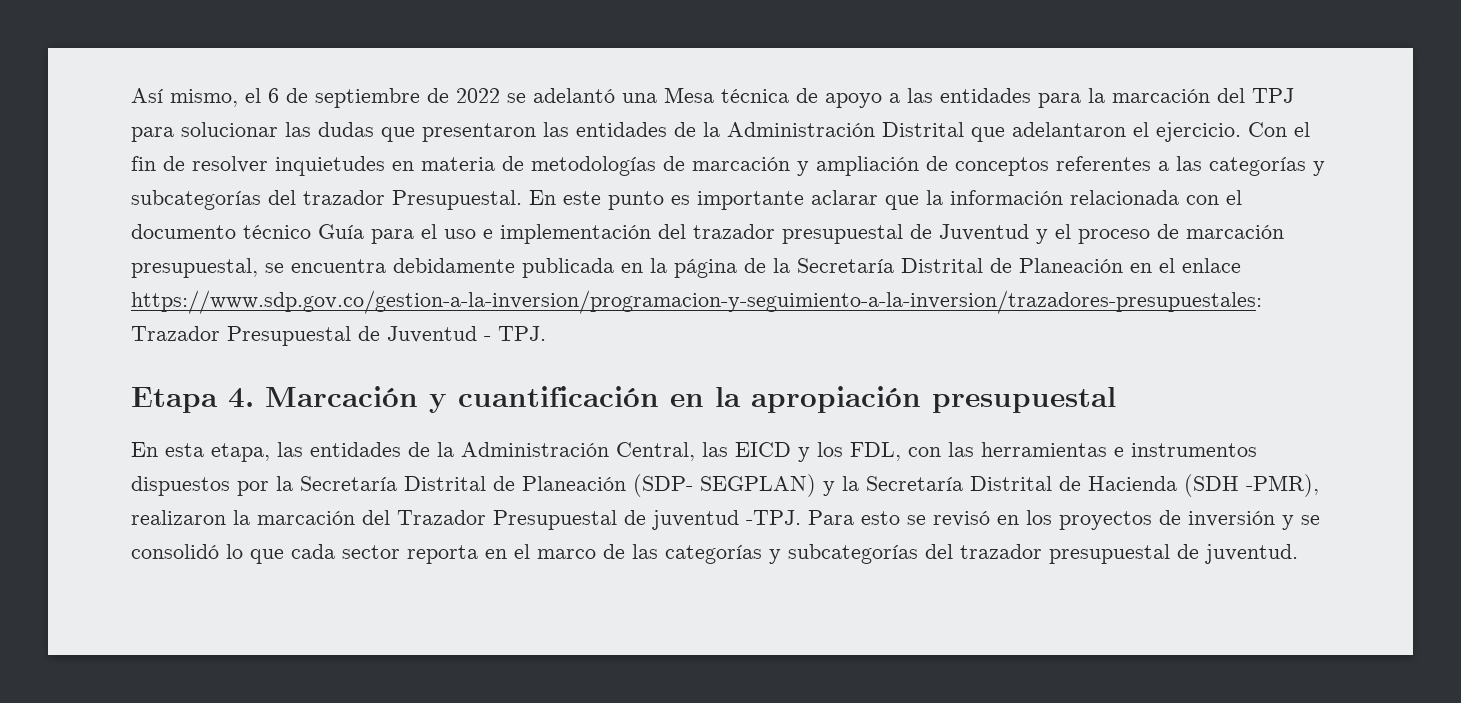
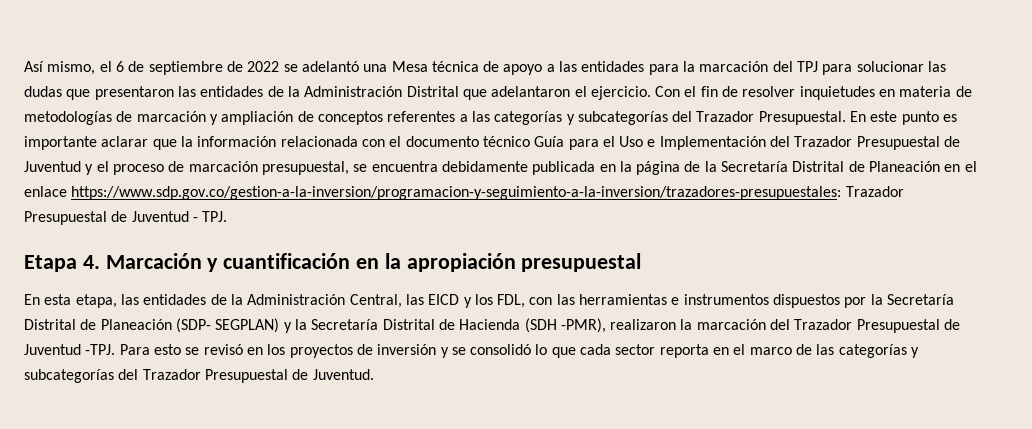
- Con el fin de resolver inquietudes en materia de metodologías de marcación y ampliación de conceptos referentes a las categorías y subcategorías del trazador Presupuestal.
+ Con el fin de resolver inquietudes en materia de metodologías de marcación y ampliación de conceptos referentes a las categorías y subcategorías del Trazador Presupuestal.
- En este punto es importante aclarar que la información relacionada con el documento técnico Guía para el uso e implementación del trazador presupuestal de Juventud y el proceso de marcación presupuestal, se encuentra debidamente publicada en la página de la Secretaría Distrital de Planeación en el enlace https://www.sdp.gov.co/gestion-a-la-inversion/programacion-y-seguimiento-a-la-inversion/trazadores-presupuestales: Trazador Presupuestal de Juventud - TPJ.
+ En este punto es importante aclarar que la información relacionada con el documento técnico Guía para el Uso e Implementación del Trazador Presupuestal de Juventud y el proceso de marcación presupuestal, se encuentra debidamente publicada en la página de la Secretaría Distrital de Planeación en el enlace https://www.sdp.gov.co/gestion-a-la-inversion/programacion-y-seguimiento-a-la-inversion/trazadores-presupuestales: Trazador Presupuestal de Juventud - TPJ.
- En esta etapa, las entidades de la Administración Central, las EICD y los FDL, con las herramientas e instrumentos dispuestos por la Secretaría Distrital de Planeación (SDP- SEGPLAN) y la Secretaría Distrital de Hacienda (SDH -PMR), realizaron la marcación del Trazador Presupuestal de juventud -TPJ.
+ En esta etapa, las entidades de la Administración Central, las EICD y los FDL, con las herramientas e instrumentos dispuestos por la Secretaría Distrital de Planeación (SDP- SEGPLAN) y la Secretaría Distrital de Hacienda (SDH -PMR), realizaron la marcación del Trazador Presupuestal de Juventud -TPJ.
- Para esto se revisó en los proyectos de inversión y se consolidó lo que cada sector reporta en el marco de las categorías y subcategorías del trazador presupuestal de juventud.
+ Para esto se revisó en los proyectos de inversión y se consolidó lo que cada sector reporta en el marco de las categorías y subcategorías del Trazador Presupuestal de Juventud.

